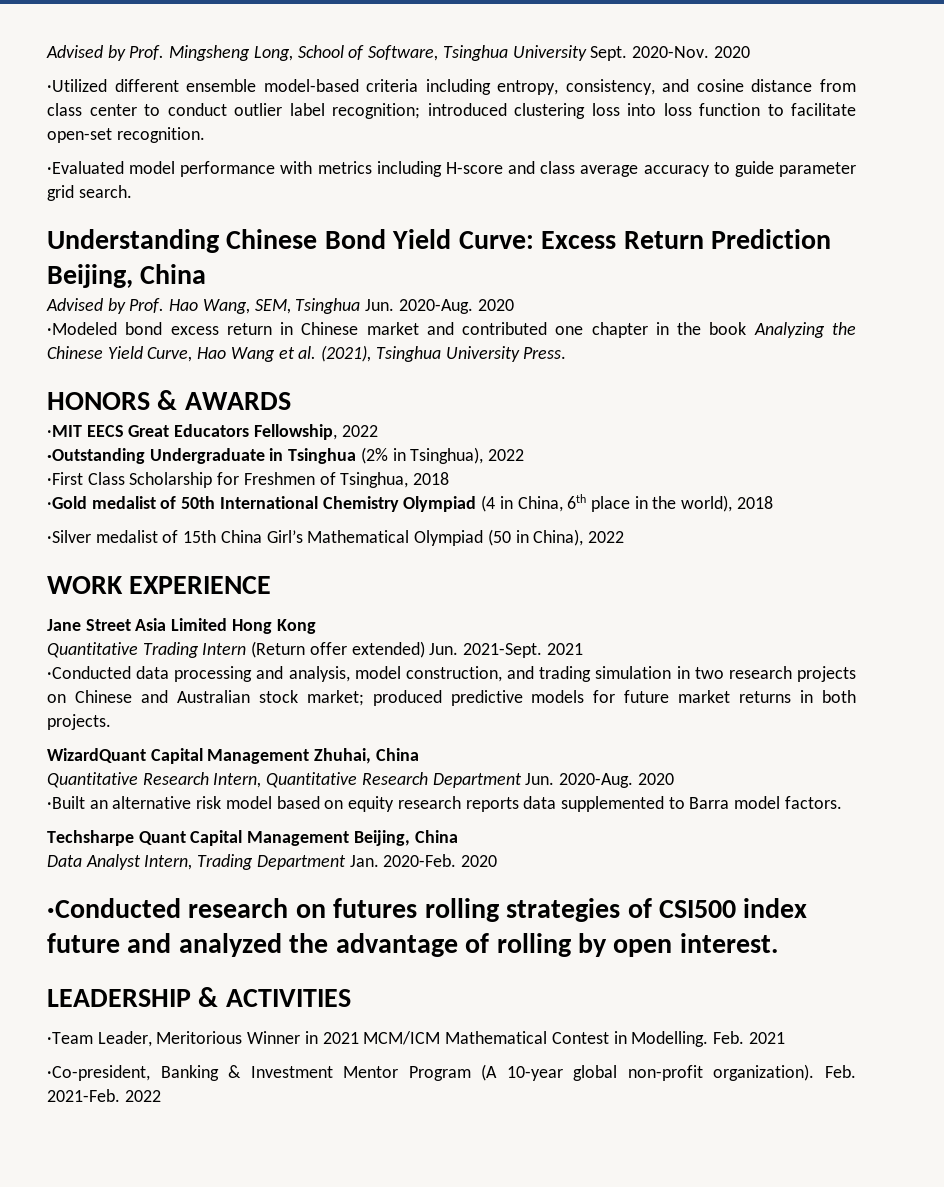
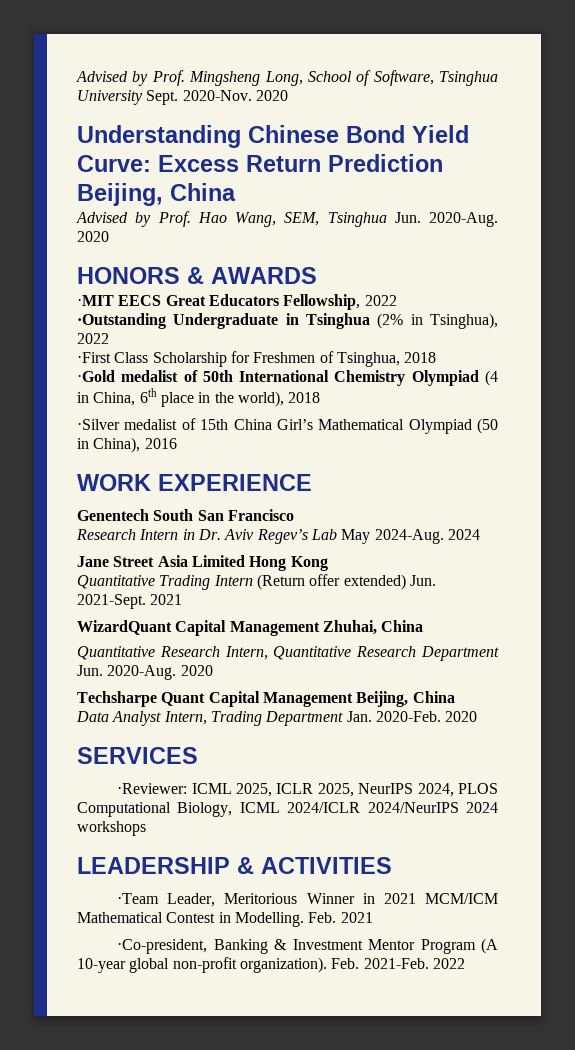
- ·Utilized different ensemble model-based criteria including entropy, consistency, and cosine distance from class center to conduct outlier label recognition; introduced clustering loss into loss function to facilitate open-set recognition.
- ·Evaluated model performance with metrics including H-score and class average accuracy to guide parameter grid search.
- ·Modeled bond excess return in Chinese market and contributed one chapter in the book Analyzing the Chinese Yield Curve, Hao Wang et al. (2021), Tsinghua University Press.
- ·Silver medalist of 15th China Girl’s Mathematical Olympiad (50 in China), 2022
+ ·Silver medalist of 15th China Girl’s Mathematical Olympiad (50 in China), 2016
+ Genentech South San Francisco
+ Research Intern in Dr. Aviv Regev’s Lab May 2024-Aug. 2024
- ·Conducted data processing and analysis, model construction, and trading simulation in two research projects on Chinese and Australian stock market; produced predictive models for future market returns in both projects.
- ·Built an alternative risk model based on equity research reports data supplemented to Barra model factors.
- ·Conducted research on futures rolling strategies of CSI500 index future and analyzed the advantage of rolling by open interest.
+ SERVICES
+ ·Reviewer: ICML 2025, ICLR 2025, NeurIPS 2024, PLOS Computational Biology, ICML 2024/ICLR 2024/NeurIPS 2024 workshops

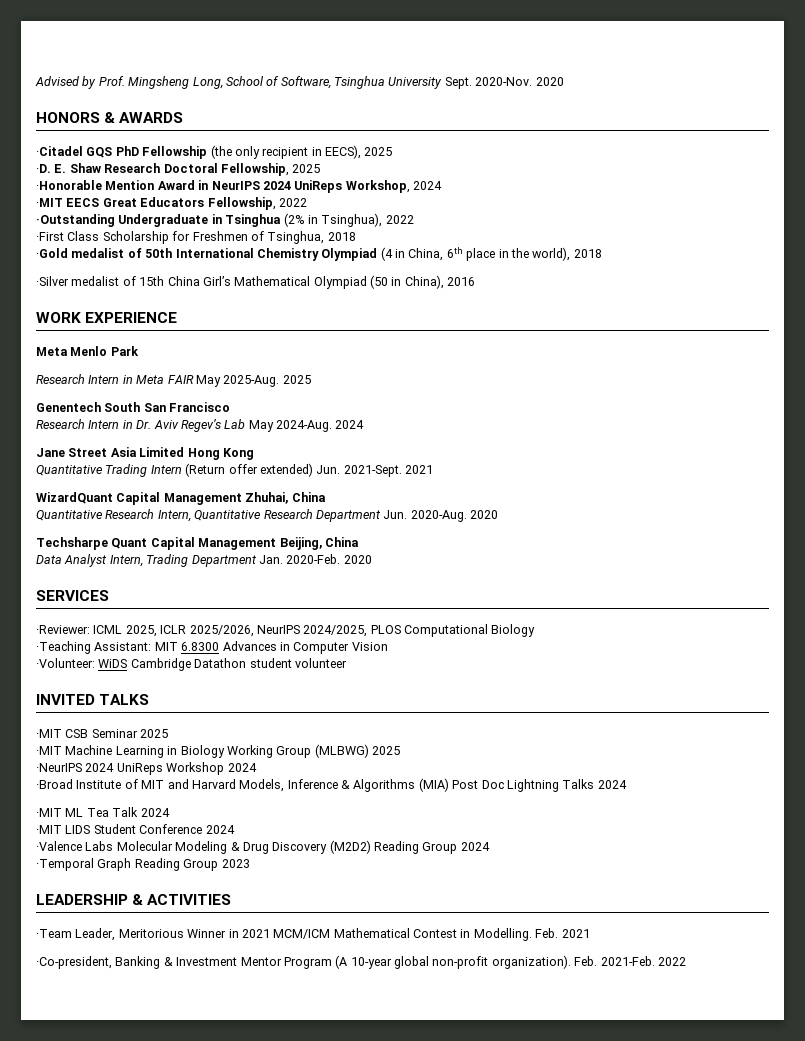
- Understanding Chinese Bond Yield Curve: Excess Return Prediction Beijing, China
- Advised by Prof. Hao Wang, SEM, Tsinghua Jun. 2020-Aug. 2020
  HONORS & AWARDS
+ ·Citadel GQS PhD Fellowship (the only recipient in EECS), 2025
+ ·D. E. Shaw Research Doctoral Fellowship, 2025
+ ·Honorable Mention Award in NeurIPS 2024 UniReps Workshop, 2024
+ Meta Menlo Park
+ Research Intern in Meta FAIR May 2025-Aug. 2025
- ·Reviewer: ICML 2025, ICLR 2025, NeurIPS 2024, PLOS Computational Biology, ICML 2024/ICLR 2024/NeurIPS 2024 workshops
+ ·Reviewer: ICML 2025, ICLR 2025/2026, NeurIPS 2024/2025, PLOS Computational Biology
+ ·Teaching Assistant: MIT 6.8300 Advances in Computer Vision
+ ·Volunteer: WiDS Cambridge Datathon student volunteer
+ INVITED TALKS
+ ·MIT CSB Seminar 2025
+ ·MIT Machine Learning in Biology Working Group (MLBWG) 2025
+ ·NeurIPS 2024 UniReps Workshop 2024
+ ·Broad Institute of MIT and Harvard Models, Inference & Algorithms (MIA) Post Doc Lightning Talks 2024
+ ·MIT ML Tea Talk 2024
+ ·MIT LIDS Student Conference 2024
+ ·Valence Labs Molecular Modeling & Drug Discovery (M2D2) Reading Group 2024
+ ·Temporal Graph Reading Group 2023

